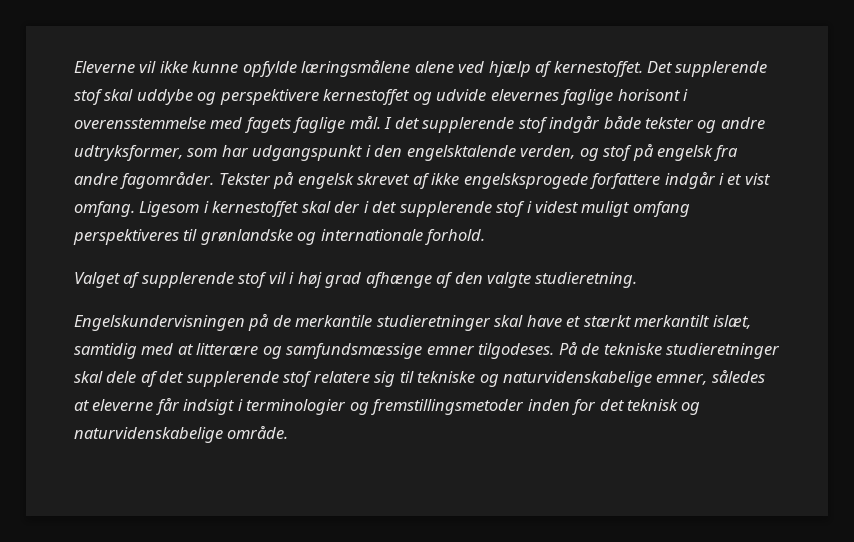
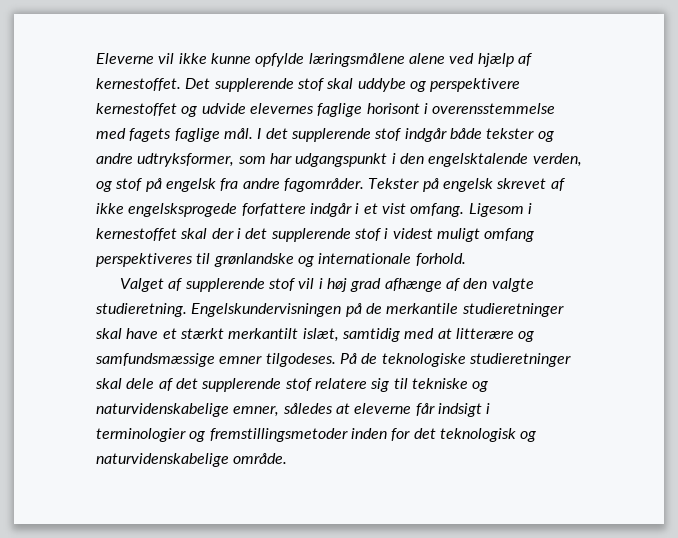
- Valget af supplerende stof vil i høj grad afhænge af den valgte studieretning.
- Engelskundervisningen på de merkantile studieretninger skal have et stærkt merkantilt islæt, samtidig med at litterære og samfundsmæssige emner tilgodeses.
+ Valget af supplerende stof vil i høj grad afhænge af den valgte studieretning. Engelskundervisningen på de merkantile studieretninger skal have et stærkt merkantilt islæt, samtidig med at litterære og samfundsmæssige emner tilgodeses.
- På de tekniske studieretninger skal dele af det supplerende stof relatere sig til tekniske og naturvidenskabelige emner, således at eleverne får indsigt i terminologier og fremstillingsmetoder inden for det teknisk og naturvidenskabelige område.
+ På de teknologiske studieretninger skal dele af det supplerende stof relatere sig til tekniske og naturvidenskabelige emner, således at eleverne får indsigt i terminologier og fremstillingsmetoder inden for det teknologisk og naturvidenskabelige område.

